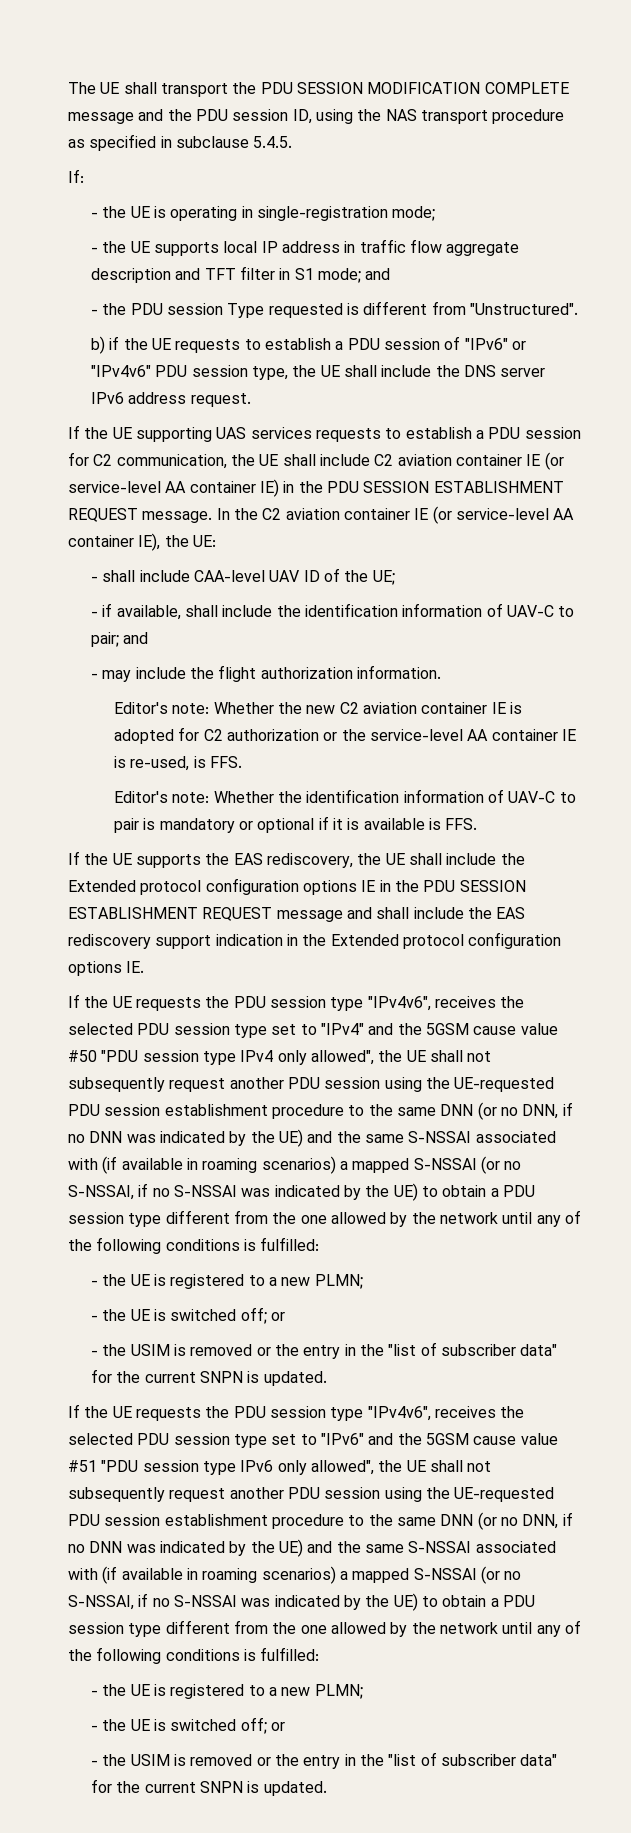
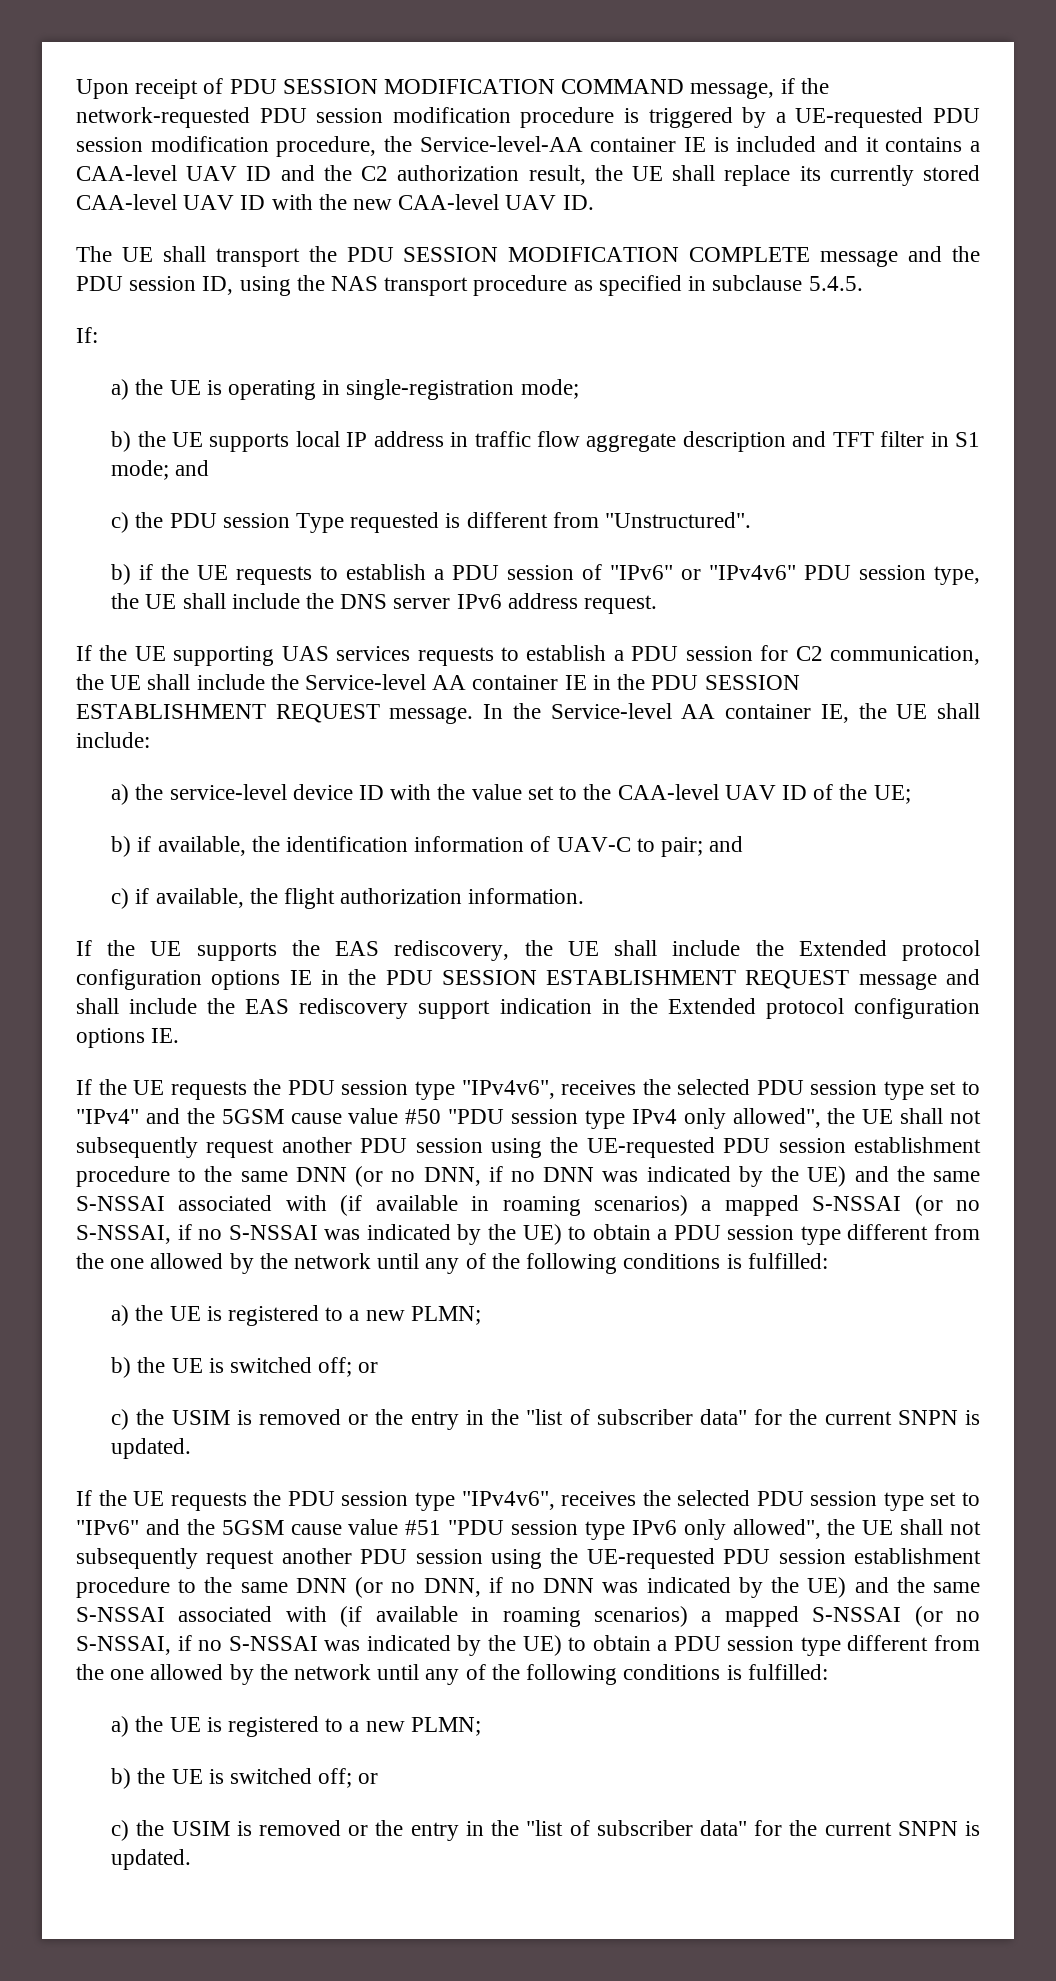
+ Upon receipt of PDU SESSION MODIFICATION COMMAND message, if the network-requested PDU session modification procedure is triggered by a UE-requested PDU session modification procedure, the Service-level-AA container IE is included and it contains a CAA-level UAV ID and the C2 authorization result, the UE shall replace its currently stored CAA-level UAV ID with the new CAA-level UAV ID.
- - the UE is operating in single-registration mode;
+ a) the UE is operating in single-registration mode;
- - the UE supports local IP address in traffic flow aggregate description and TFT filter in S1 mode; and
+ b) the UE supports local IP address in traffic flow aggregate description and TFT filter in S1 mode; and
- - the PDU session Type requested is different from "Unstructured".
+ c) the PDU session Type requested is different from "Unstructured".
- If the UE supporting UAS services requests to establish a PDU session for C2 communication, the UE shall include C2 aviation container IE (or service-level AA container IE) in the PDU SESSION ESTABLISHMENT REQUEST message.
+ If the UE supporting UAS services requests to establish a PDU session for C2 communication, the UE shall include the Service-level AA container IE in the PDU SESSION ESTABLISHMENT REQUEST message.
- In the C2 aviation container IE (or service-level AA container IE), the UE:
- - shall include CAA-level UAV ID of the UE;
+ In the Service-level AA container IE, the UE shall include:
+ a) the service-level device ID with the value set to the CAA-level UAV ID of the UE;
- - if available, shall include the identification information of UAV-C to pair; and
+ b) if available, the identification information of UAV-C to pair; and
- - may include the flight authorization information.
+ c) if available, the flight authorization information.
- Editor's note: Whether the new C2 aviation container IE is adopted for C2 authorization or the service-level AA container IE is re-used, is FFS.
- Editor's note: Whether the identification information of UAV-C to pair is mandatory or optional if it is available is FFS.
  If the UE requests the PDU session type "IPv4v6", receives the selected PDU session type set to "IPv4" and the 5GSM cause value #50 "PDU session type IPv4 only allowed", the UE shall not subsequently request another PDU session using the UE-requested PDU session establishment procedure to the same DNN (or no DNN, if no DNN was indicated by the UE) and the same S-NSSAI associated with (if available in roaming scenarios) a mapped S-NSSAI (or no S-NSSAI, if no S-NSSAI was indicated by the UE) to obtain a PDU session type different from the one allowed by the network until any of the following conditions is fulfilled:
- - the UE is registered to a new PLMN;
- - the UE is switched off; or
- - the USIM is removed or the entry in the "list of subscriber data" for the current SNPN is updated.
+ a) the UE is registered to a new PLMN;
+ b) the UE is switched off; or
+ c) the USIM is removed or the entry in the "list of subscriber data" for the current SNPN is updated.
  If the UE requests the PDU session type "IPv4v6", receives the selected PDU session type set to "IPv6" and the 5GSM cause value #51 "PDU session type IPv6 only allowed", the UE shall not subsequently request another PDU session using the UE-requested PDU session establishment procedure to the same DNN (or no DNN, if no DNN was indicated by the UE) and the same S-NSSAI associated with (if available in roaming scenarios) a mapped S-NSSAI (or no S-NSSAI, if no S-NSSAI was indicated by the UE) to obtain a PDU session type different from the one allowed by the network until any of the following conditions is fulfilled:
- - the UE is registered to a new PLMN;
- - the UE is switched off; or
- - the USIM is removed or the entry in the "list of subscriber data" for the current SNPN is updated.
+ a) the UE is registered to a new PLMN;
+ b) the UE is switched off; or
+ c) the USIM is removed or the entry in the "list of subscriber data" for the current SNPN is updated.

